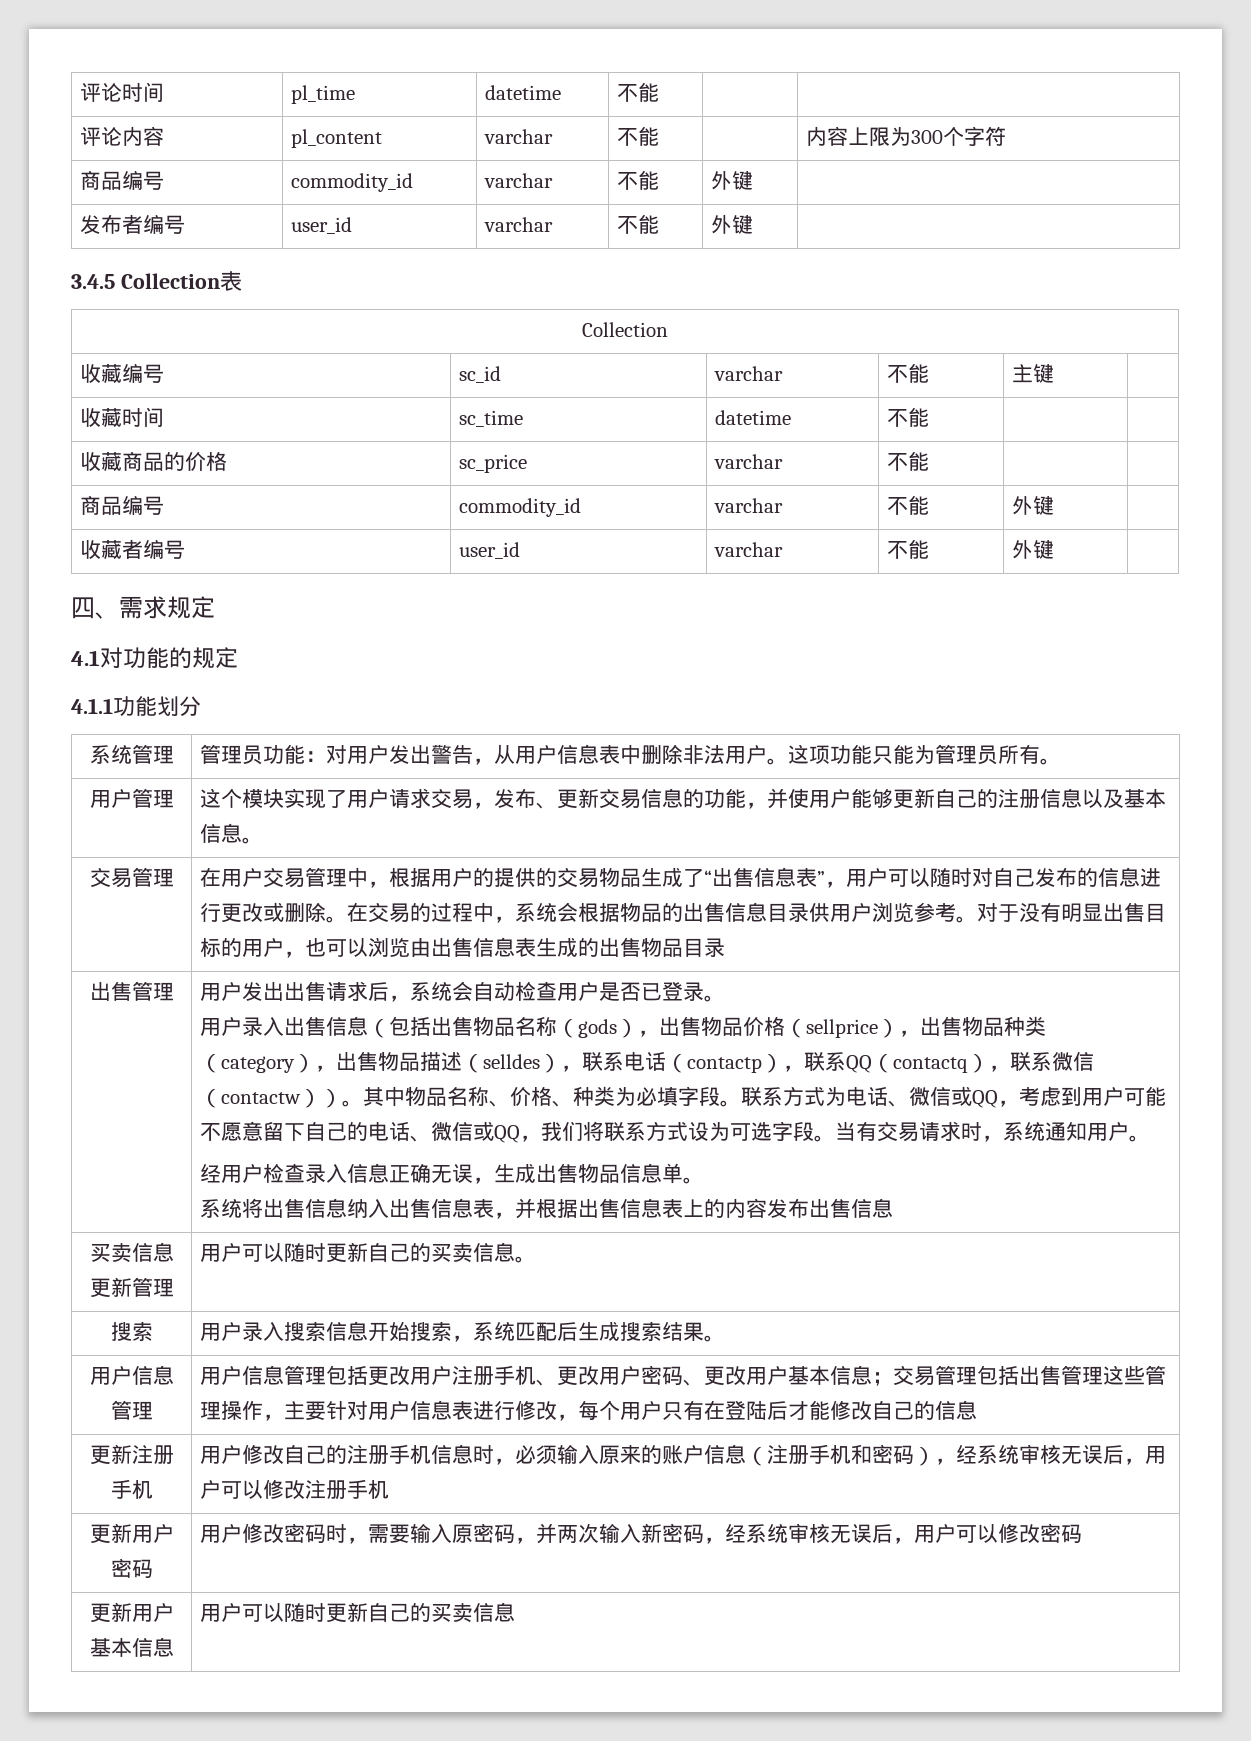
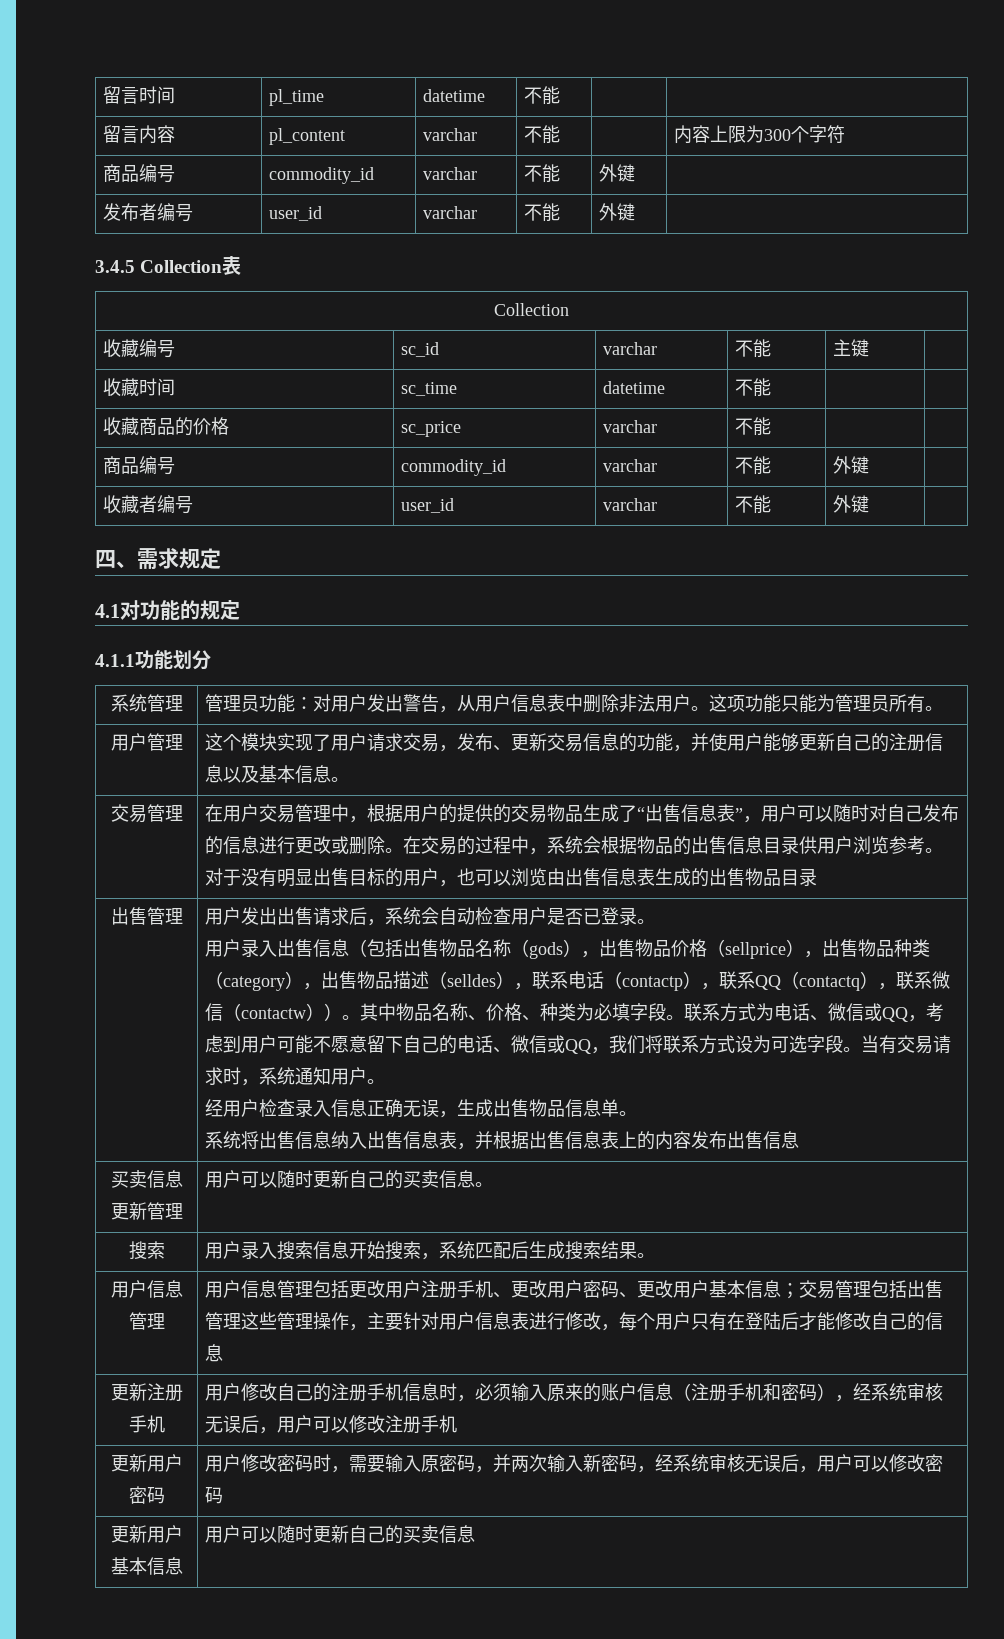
- 评论时间 | pl_time | datetime | 不能 | |
+ 留言时间 | pl_time | datetime | 不能 | |
- 评论内容 | pl_content | varchar | 不能 | | 内容上限为300个字符
+ 留言内容 | pl_content | varchar | 不能 | | 内容上限为300个字符

